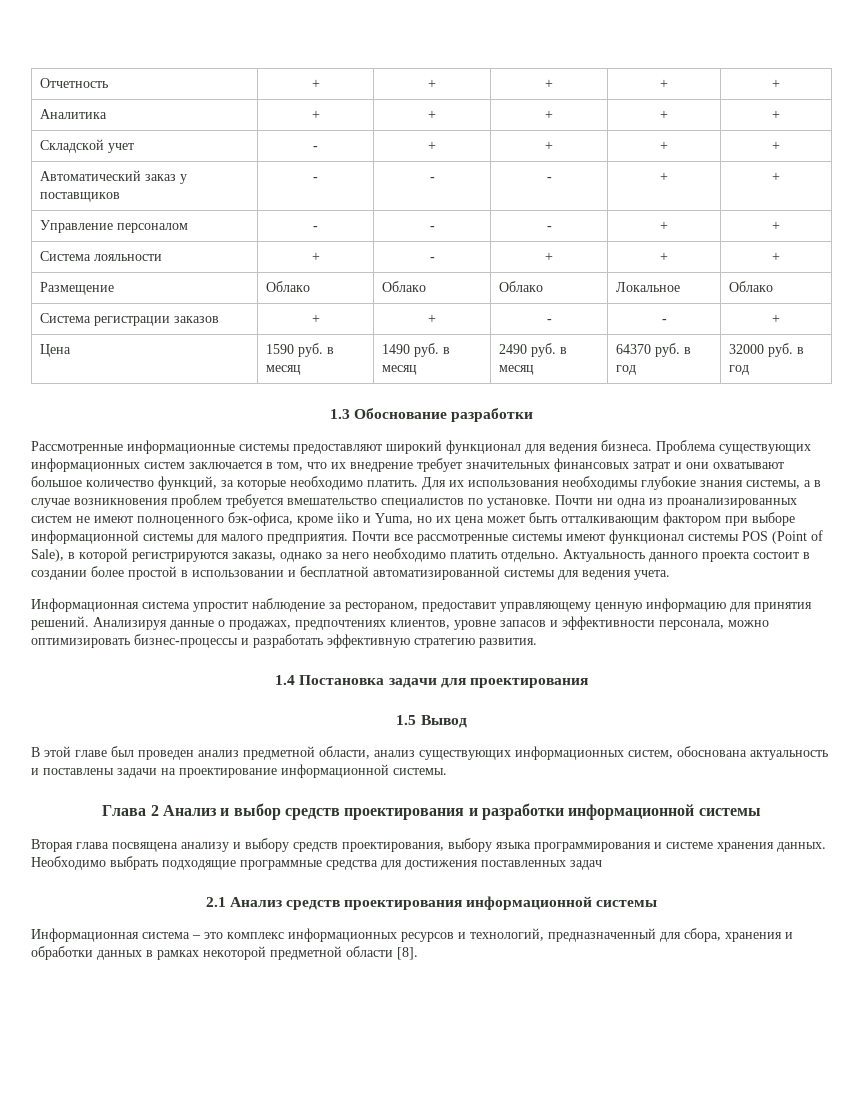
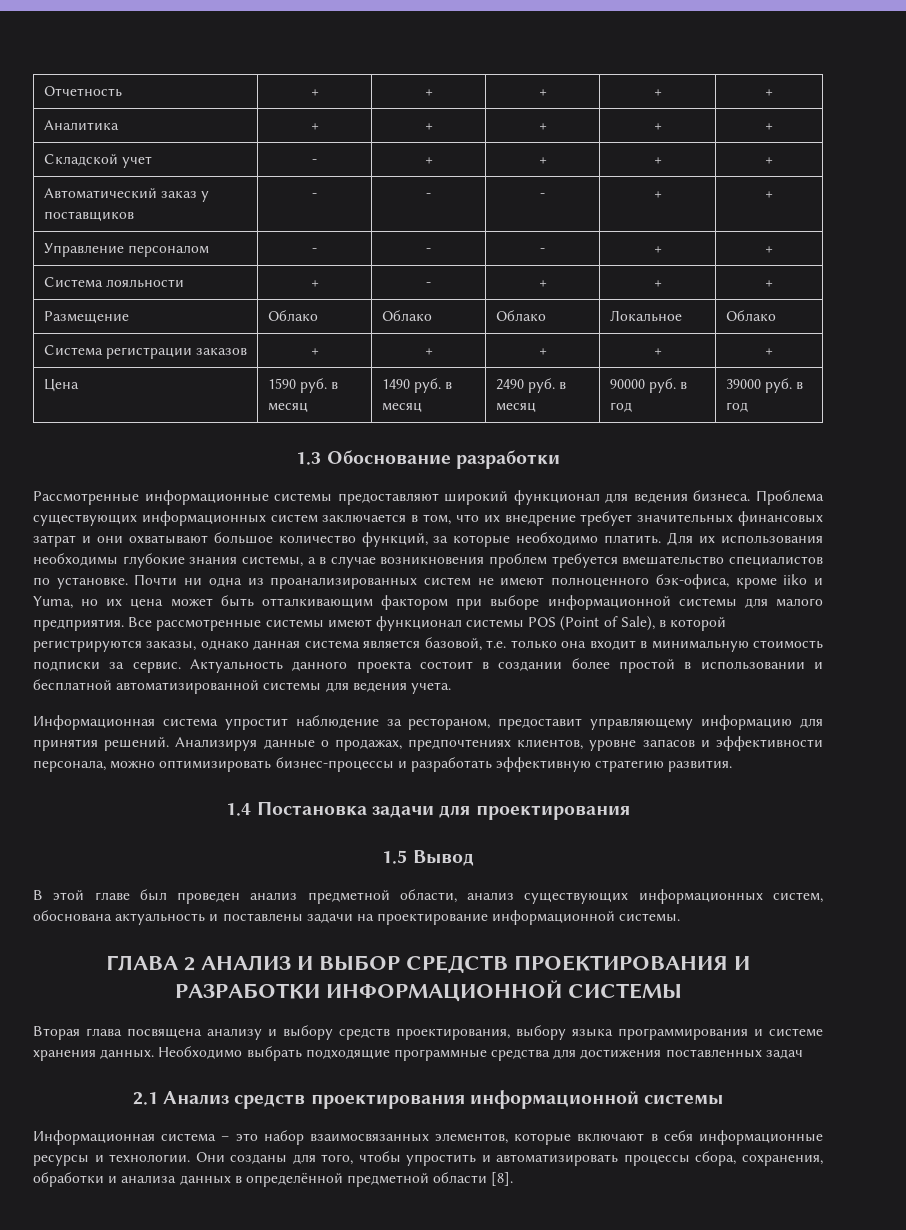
- Система регистрации заказов | + | + | - | - | +
+ Система регистрации заказов | + | + | + | + | +
- Цена | 1590 руб. в месяц | 1490 руб. в месяц | 2490 руб. в месяц | 64370 руб. в год | 32000 руб. в год
+ Цена | 1590 руб. в месяц | 1490 руб. в месяц | 2490 руб. в месяц | 90000 руб. в год | 39000 руб. в год
- Почти все рассмотренные системы имеют функционал системы POS (Point of Sale), в которой регистрируются заказы, однако за него необходимо платить отдельно.
+ Все рассмотренные системы имеют функционал системы POS (Point of Sale), в которой регистрируются заказы, однако данная система является базовой, т.е. только она входит в минимальную стоимость подписки за сервис.
- Информационная система упростит наблюдение за рестораном, предоставит управляющему ценную информацию для принятия решений.
+ Информационная система упростит наблюдение за рестораном, предоставит управляющему информацию для принятия решений.
- Глава 2 Анализ и выбор средств проектирования и разработки информационной системы
+ ГЛАВА 2 АНАЛИЗ И ВЫБОР СРЕДСТВ ПРОЕКТИРОВАНИЯ И РАЗРАБОТКИ ИНФОРМАЦИОННОЙ СИСТЕМЫ
- Информационная система – это комплекс информационных ресурсов и технологий, предназначенный для сбора, хранения и обработки данных в рамках некоторой предметной области [8].
+ Информационная система – это набор взаимосвязанных элементов, которые включают в себя информационные ресурсы и технологии. Они созданы для того, чтобы упростить и автоматизировать процессы сбора, сохранения, обработки и анализа данных в определённой предметной области [8].

